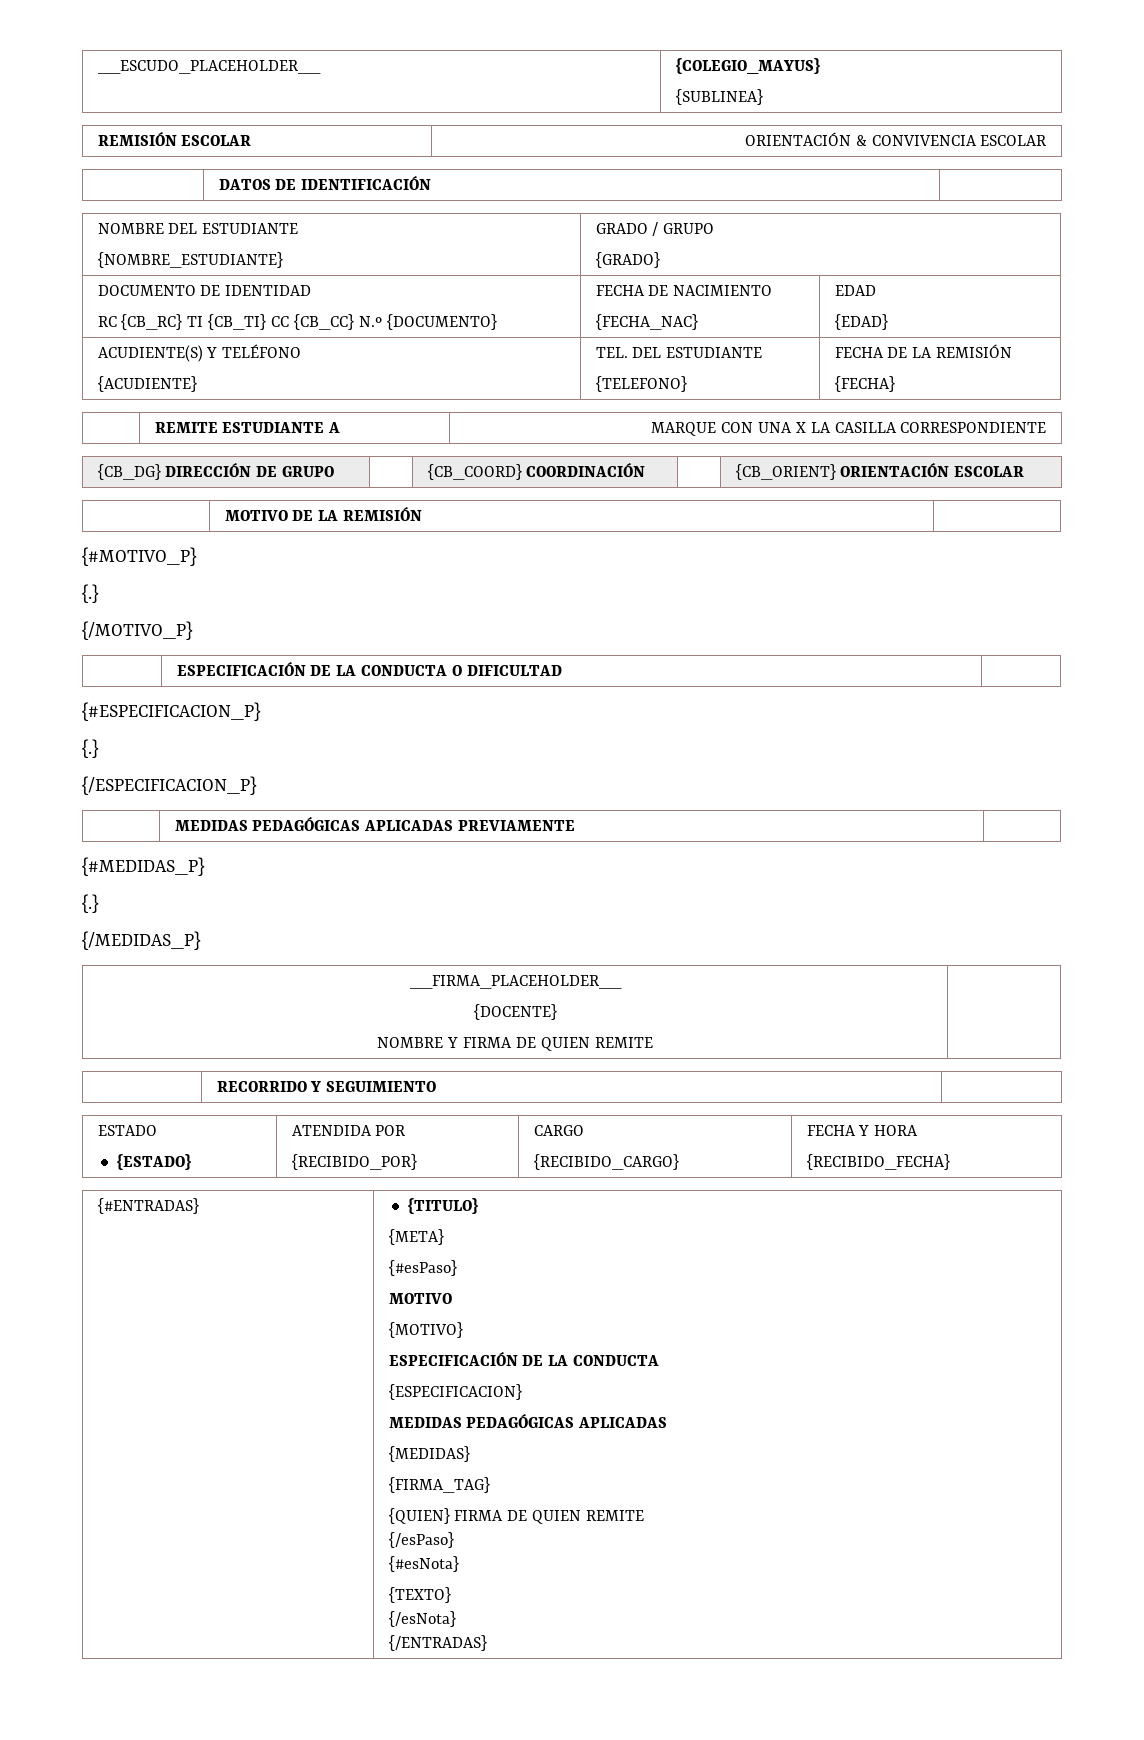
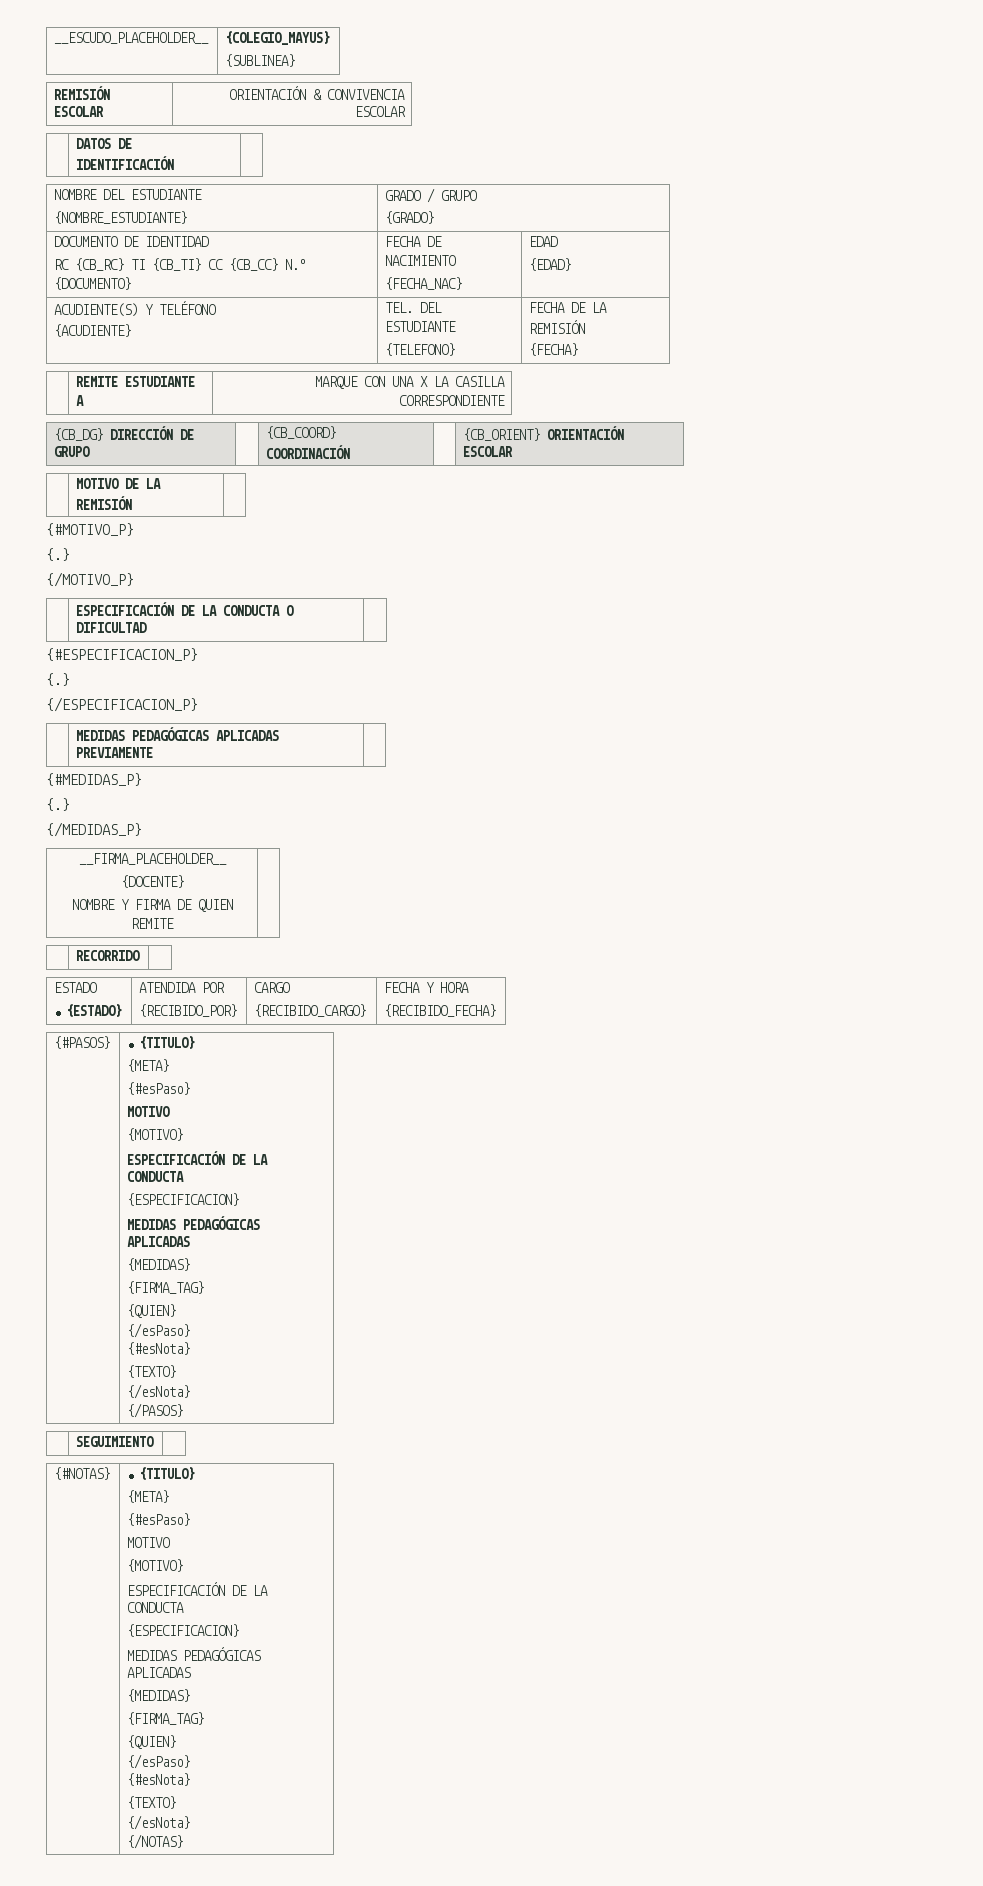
- | RECORRIDO Y SEGUIMIENTO |
+ | RECORRIDO |
- {#ENTRADAS} | {TITULO}
+ {#PASOS} | {TITULO}
  {META}
  {#esPaso}
  MOTIVO
  {MOTIVO}
  ESPECIFICACIÓN DE LA CONDUCTA
  {ESPECIFICACION}
  MEDIDAS PEDAGÓGICAS APLICADAS
  {MEDIDAS}
  {FIRMA_TAG}
- {QUIEN} FIRMA DE QUIEN REMITE
+ {QUIEN}
  {/esPaso}
  {#esNota}
  {TEXTO}
  {/esNota}
- {/ENTRADAS}
+ {/PASOS}
+ | SEGUIMIENTO |
+ {#NOTAS} | {TITULO}
+ {META}
+ {#esPaso}
+ MOTIVO
+ {MOTIVO}
+ ESPECIFICACIÓN DE LA CONDUCTA
+ {ESPECIFICACION}
+ MEDIDAS PEDAGÓGICAS APLICADAS
+ {MEDIDAS}
+ {FIRMA_TAG}
+ {QUIEN}
+ {/esPaso}
+ {#esNota}
+ {TEXTO}
+ {/esNota}
+ {/NOTAS}

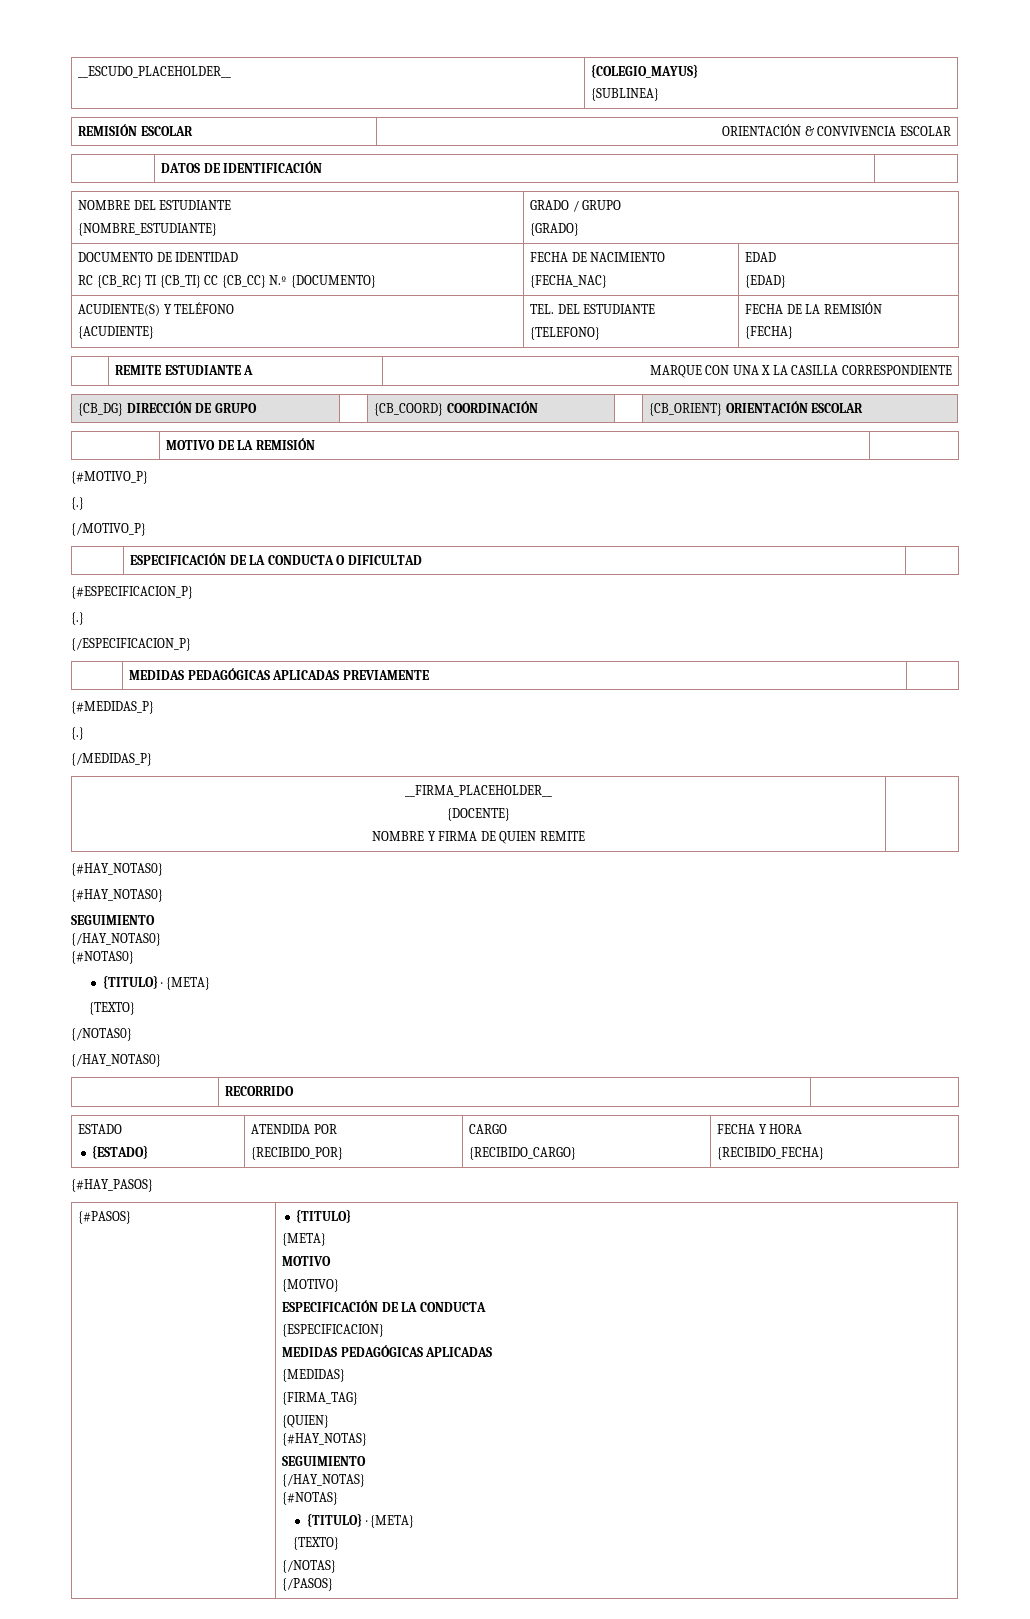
  __FIRMA_PLACEHOLDER__
  {DOCENTE}
  NOMBRE Y FIRMA DE QUIEN REMITE |
+ {#HAY_NOTAS0}
+ {#HAY_NOTAS0}
+ SEGUIMIENTO
+ {/HAY_NOTAS0}
+ {#NOTAS0}
+ {TITULO} · {META}
+ {TEXTO}
+ {/NOTAS0}
+ {/HAY_NOTAS0}
+ {#HAY_PASOS}
  {#PASOS} | {TITULO}
  {META}
- {#esPaso}
  MOTIVO
  {MOTIVO}
  ESPECIFICACIÓN DE LA CONDUCTA
  {ESPECIFICACION}
  MEDIDAS PEDAGÓGICAS APLICADAS
  {MEDIDAS}
  {FIRMA_TAG}
  {QUIEN}
- {/esPaso}
- {#esNota}
+ {#HAY_NOTAS}
+ SEGUIMIENTO
+ {/HAY_NOTAS}
+ {#NOTAS}
+ {TITULO} · {META}
  {TEXTO}
- {/esNota}
+ {/NOTAS}
- | SEGUIMIENTO |
- {#NOTAS} | {TITULO}
- {META}
- {#esPaso}
- MOTIVO
- {MOTIVO}
- ESPECIFICACIÓN DE LA CONDUCTA
- {ESPECIFICACION}
- MEDIDAS PEDAGÓGICAS APLICADAS
- {MEDIDAS}
- {FIRMA_TAG}
- {QUIEN}
- {/esPaso}
- {#esNota}
- {TEXTO}
- {/esNota}
- {/NOTAS}

